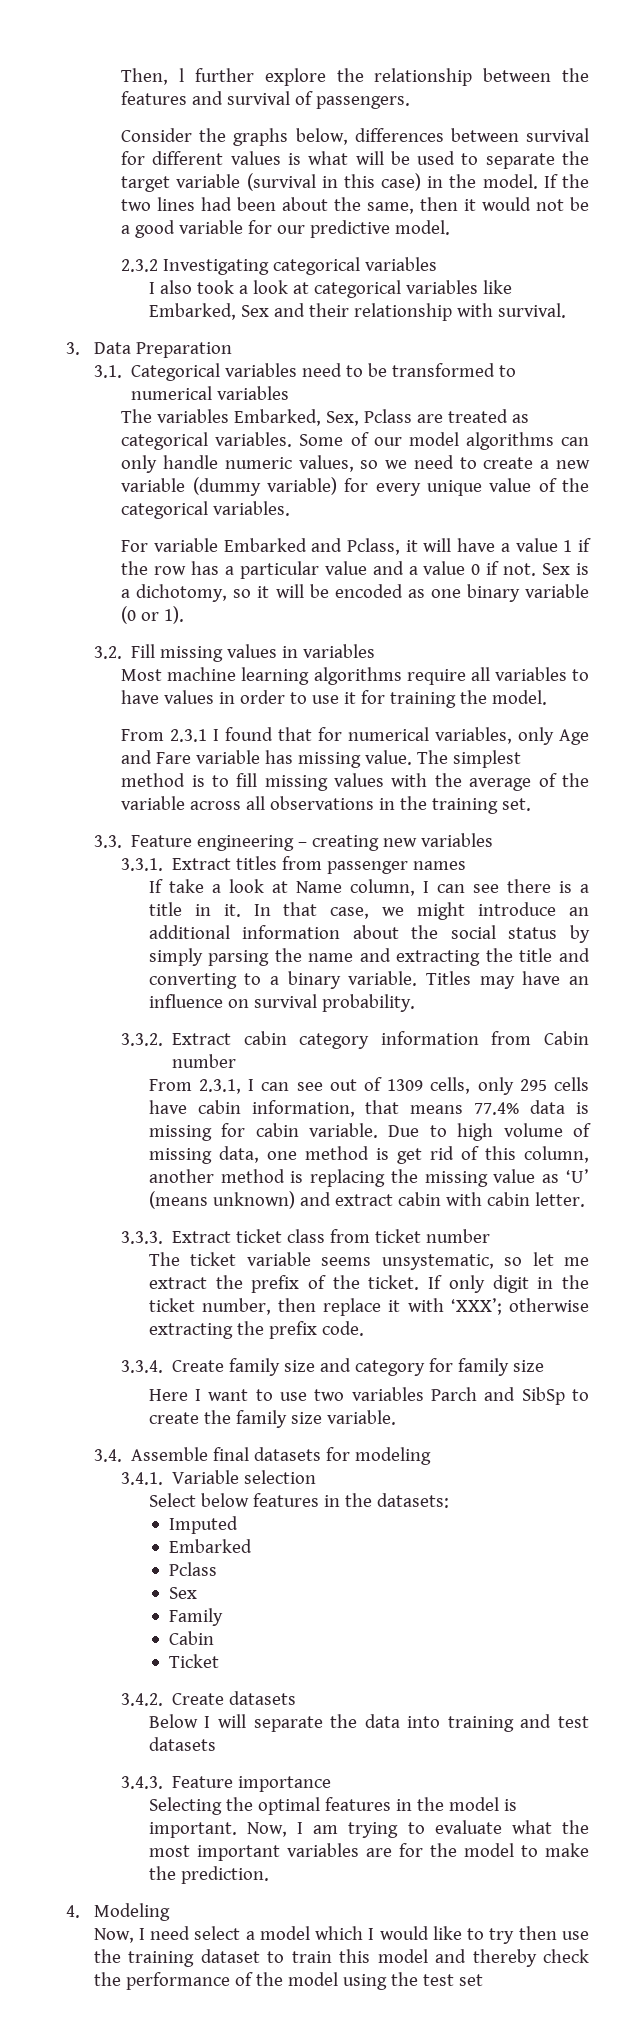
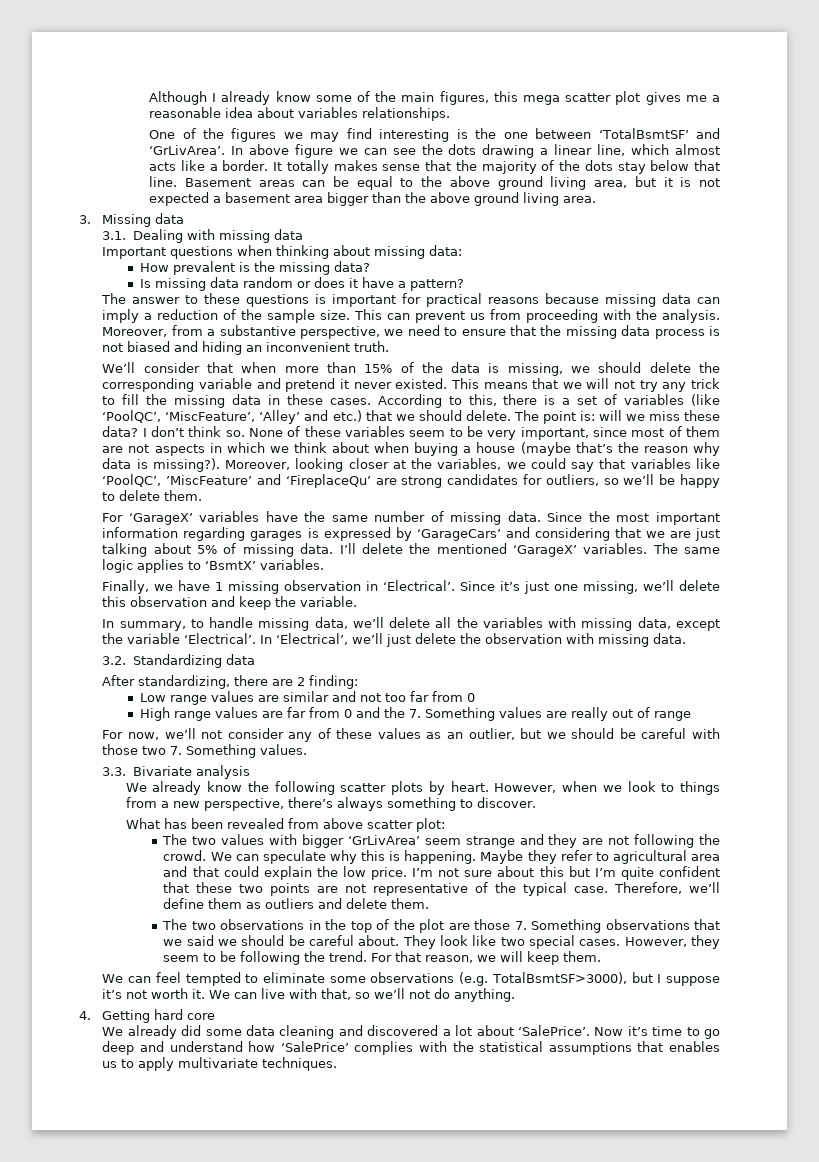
- Then, l further explore the relationship between the features and survival of passengers.
- Consider the graphs below, differences between survival for different values is what will be used to separate the target variable (survival in this case) in the model. If the two lines had been about the same, then it would not be a good variable for our predictive model.
- 2.3.2 Investigating categorical variables
- I also took a look at categorical variables like Embarked, Sex and their relationship with survival.
+ Although I already know some of the main figures, this mega scatter plot gives me a reasonable idea about variables relationships.
+ One of the figures we may find interesting is the one between ‘TotalBsmtSF’ and ‘GrLivArea’. In above figure we can see the dots drawing a linear line, which almost acts like a border. It totally makes sense that the majority of the dots stay below that line. Basement areas can be equal to the above ground living area, but it is not expected a basement area bigger than the above ground living area.
- 3. Data Preparation
+ 3. Missing data
- 3.1. Categorical variables need to be transformed to numerical variables
- The variables Embarked, Sex, Pclass are treated as categorical variables. Some of our model algorithms can only handle numeric values, so we need to create a new variable (dummy variable) for every unique value of the categorical variables.
- For variable Embarked and Pclass, it will have a value 1 if the row has a particular value and a value 0 if not. Sex is a dichotomy, so it will be encoded as one binary variable (0 or 1).
- 3.2. Fill missing values in variables
- Most machine learning algorithms require all variables to have values in order to use it for training the model.
- From 2.3.1 I found that for numerical variables, only Age and Fare variable has missing value. The simplest method is to fill missing values with the average of the variable across all observations in the training set.
- 3.3. Feature engineering – creating new variables
- 3.3.1. Extract titles from passenger names
- If take a look at Name column, I can see there is a title in it. In that case, we might introduce an additional information about the social status by simply parsing the name and extracting the title and converting to a binary variable. Titles may have an influence on survival probability.
- 3.3.2. Extract cabin category information from Cabin number
- From 2.3.1, I can see out of 1309 cells, only 295 cells have cabin information, that means 77.4% data is missing for cabin variable. Due to high volume of missing data, one method is get rid of this column, another method is replacing the missing value as ‘U’ (means unknown) and extract cabin with cabin letter.
- 3.3.3. Extract ticket class from ticket number
- The ticket variable seems unsystematic, so let me extract the prefix of the ticket. If only digit in the ticket number, then replace it with ‘XXX’; otherwise extracting the prefix code.
- 3.3.4. Create family size and category for family size
- Here I want to use two variables Parch and SibSp to create the family size variable.
- 3.4. Assemble final datasets for modeling
- 3.4.1. Variable selection
- Select below features in the datasets:
- Imputed
- Embarked
- Pclass
- Sex
- Family
- Cabin
- Ticket
- 3.4.2. Create datasets
- Below I will separate the data into training and test datasets
- 3.4.3. Feature importance
- Selecting the optimal features in the model is important. Now, I am trying to evaluate what the most important variables are for the model to make the prediction.
- 4. Modeling
- Now, I need select a model which I would like to try then use the training dataset to train this model and thereby check the performance of the model using the test set
+ 3.1. Dealing with missing data
+ Important questions when thinking about missing data:
+ How prevalent is the missing data?
+ Is missing data random or does it have a pattern?
+ The answer to these questions is important for practical reasons because missing data can imply a reduction of the sample size. This can prevent us from proceeding with the analysis. Moreover, from a substantive perspective, we need to ensure that the missing data process is not biased and hiding an inconvenient truth.
+ We’ll consider that when more than 15% of the data is missing, we should delete the corresponding variable and pretend it never existed. This means that we will not try any trick to fill the missing data in these cases. According to this, there is a set of variables (like ‘PoolQC’, ‘MiscFeature’, ‘Alley’ and etc.) that we should delete. The point is: will we miss these data? I don’t think so. None of these variables seem to be very important, since most of them are not aspects in which we think about when buying a house (maybe that’s the reason why data is missing?). Moreover, looking closer at the variables, we could say that variables like ‘PoolQC’, ’MiscFeature’ and ‘FireplaceQu’ are strong candidates for outliers, so we’ll be happy to delete them.
+ For ‘GarageX’ variables have the same number of missing data. Since the most important information regarding garages is expressed by ‘GarageCars’ and considering that we are just talking about 5% of missing data. I’ll delete the mentioned ‘GarageX’ variables. The same logic applies to ‘BsmtX’ variables.
+ Finally, we have 1 missing observation in ‘Electrical’. Since it’s just one missing, we’ll delete this observation and keep the variable.
+ In summary, to handle missing data, we’ll delete all the variables with missing data, except the variable ‘Electrical’. In ‘Electrical’, we’ll just delete the observation with missing data.
+ 3.2. Standardizing data
+ After standardizing, there are 2 finding:
+ Low range values are similar and not too far from 0
+ High range values are far from 0 and the 7. Something values are really out of range
+ For now, we’ll not consider any of these values as an outlier, but we should be careful with those two 7. Something values.
+ 3.3. Bivariate analysis
+ We already know the following scatter plots by heart. However, when we look to things from a new perspective, there’s always something to discover.
+ What has been revealed from above scatter plot:
+ The two values with bigger ‘GrLivArea’ seem strange and they are not following the crowd. We can speculate why this is happening. Maybe they refer to agricultural area and that could explain the low price. I’m not sure about this but I’m quite confident that these two points are not representative of the typical case. Therefore, we’ll define them as outliers and delete them.
+ The two observations in the top of the plot are those 7. Something observations that we said we should be careful about. They look like two special cases. However, they seem to be following the trend. For that reason, we will keep them.
+ We can feel tempted to eliminate some observations (e.g. TotalBsmtSF>3000), but I suppose it’s not worth it. We can live with that, so we’ll not do anything.
+ 4. Getting hard core
+ We already did some data cleaning and discovered a lot about ‘SalePrice’. Now it’s time to go deep and understand how ‘SalePrice’ complies with the statistical assumptions that enables us to apply multivariate techniques.

